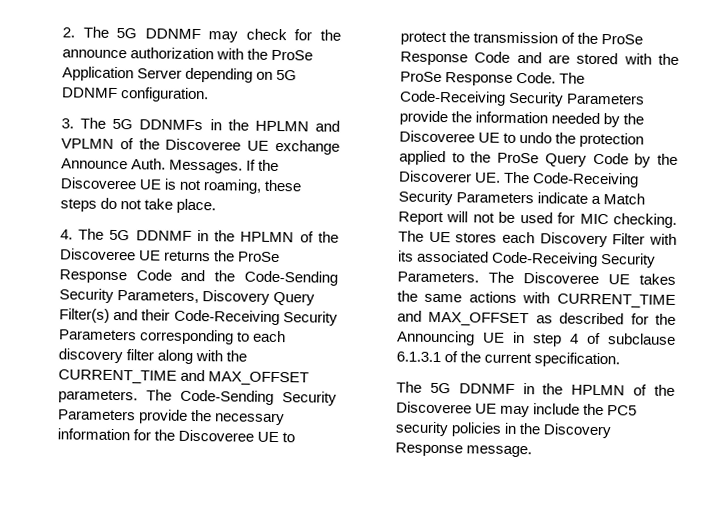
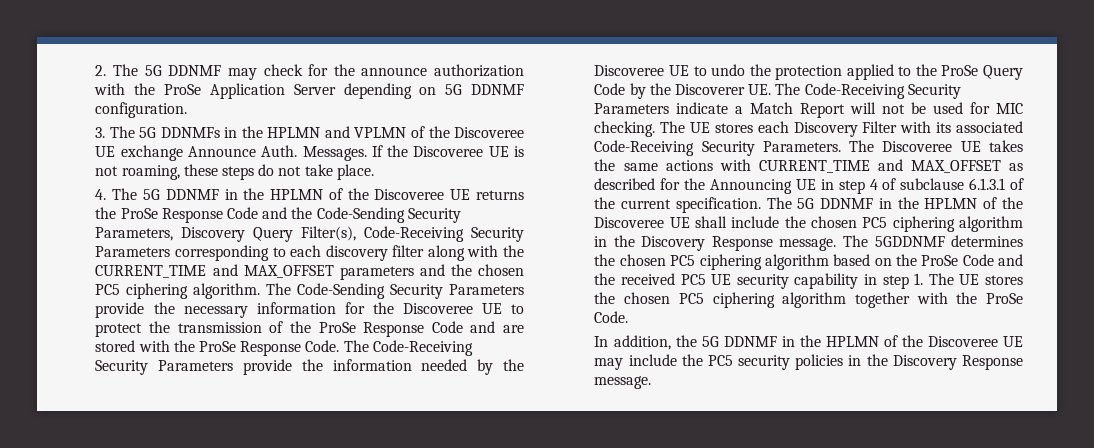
- 4. The 5G DDNMF in the HPLMN of the Discoveree UE returns the ProSe Response Code and the Code-Sending Security Parameters, Discovery Query Filter(s) and their Code-Receiving Security Parameters corresponding to each discovery filter along with the CURRENT_TIME and MAX_OFFSET parameters.
+ 4. The 5G DDNMF in the HPLMN of the Discoveree UE returns the ProSe Response Code and the Code-Sending Security Parameters, Discovery Query Filter(s), Code-Receiving Security Parameters corresponding to each discovery filter along with the CURRENT_TIME and MAX_OFFSET parameters and the chosen PC5 ciphering algorithm.
- The Discoveree UE takes the same actions with CURRENT_TIME and MAX_OFFSET as described for the Announcing UE in step 4 of subclause 6.1.3.1 of the current specification.
- The 5G DDNMF in the HPLMN of the Discoveree UE may include the PC5 security policies in the Discovery Response message.
+ The Discoveree UE takes the same actions with CURRENT_TIME and MAX_OFFSET as described for the Announcing UE in step 4 of subclause 6.1.3.1 of the current specification. The 5G DDNMF in the HPLMN of the Discoveree UE shall include the chosen PC5 ciphering algorithm in the Discovery Response message. The 5GDDNMF determines the chosen PC5 ciphering algorithm based on the ProSe Code and the received PC5 UE security capability in step 1. The UE stores the chosen PC5 ciphering algorithm together with the ProSe Code.
+ In addition, the 5G DDNMF in the HPLMN of the Discoveree UE may include the PC5 security policies in the Discovery Response message.

